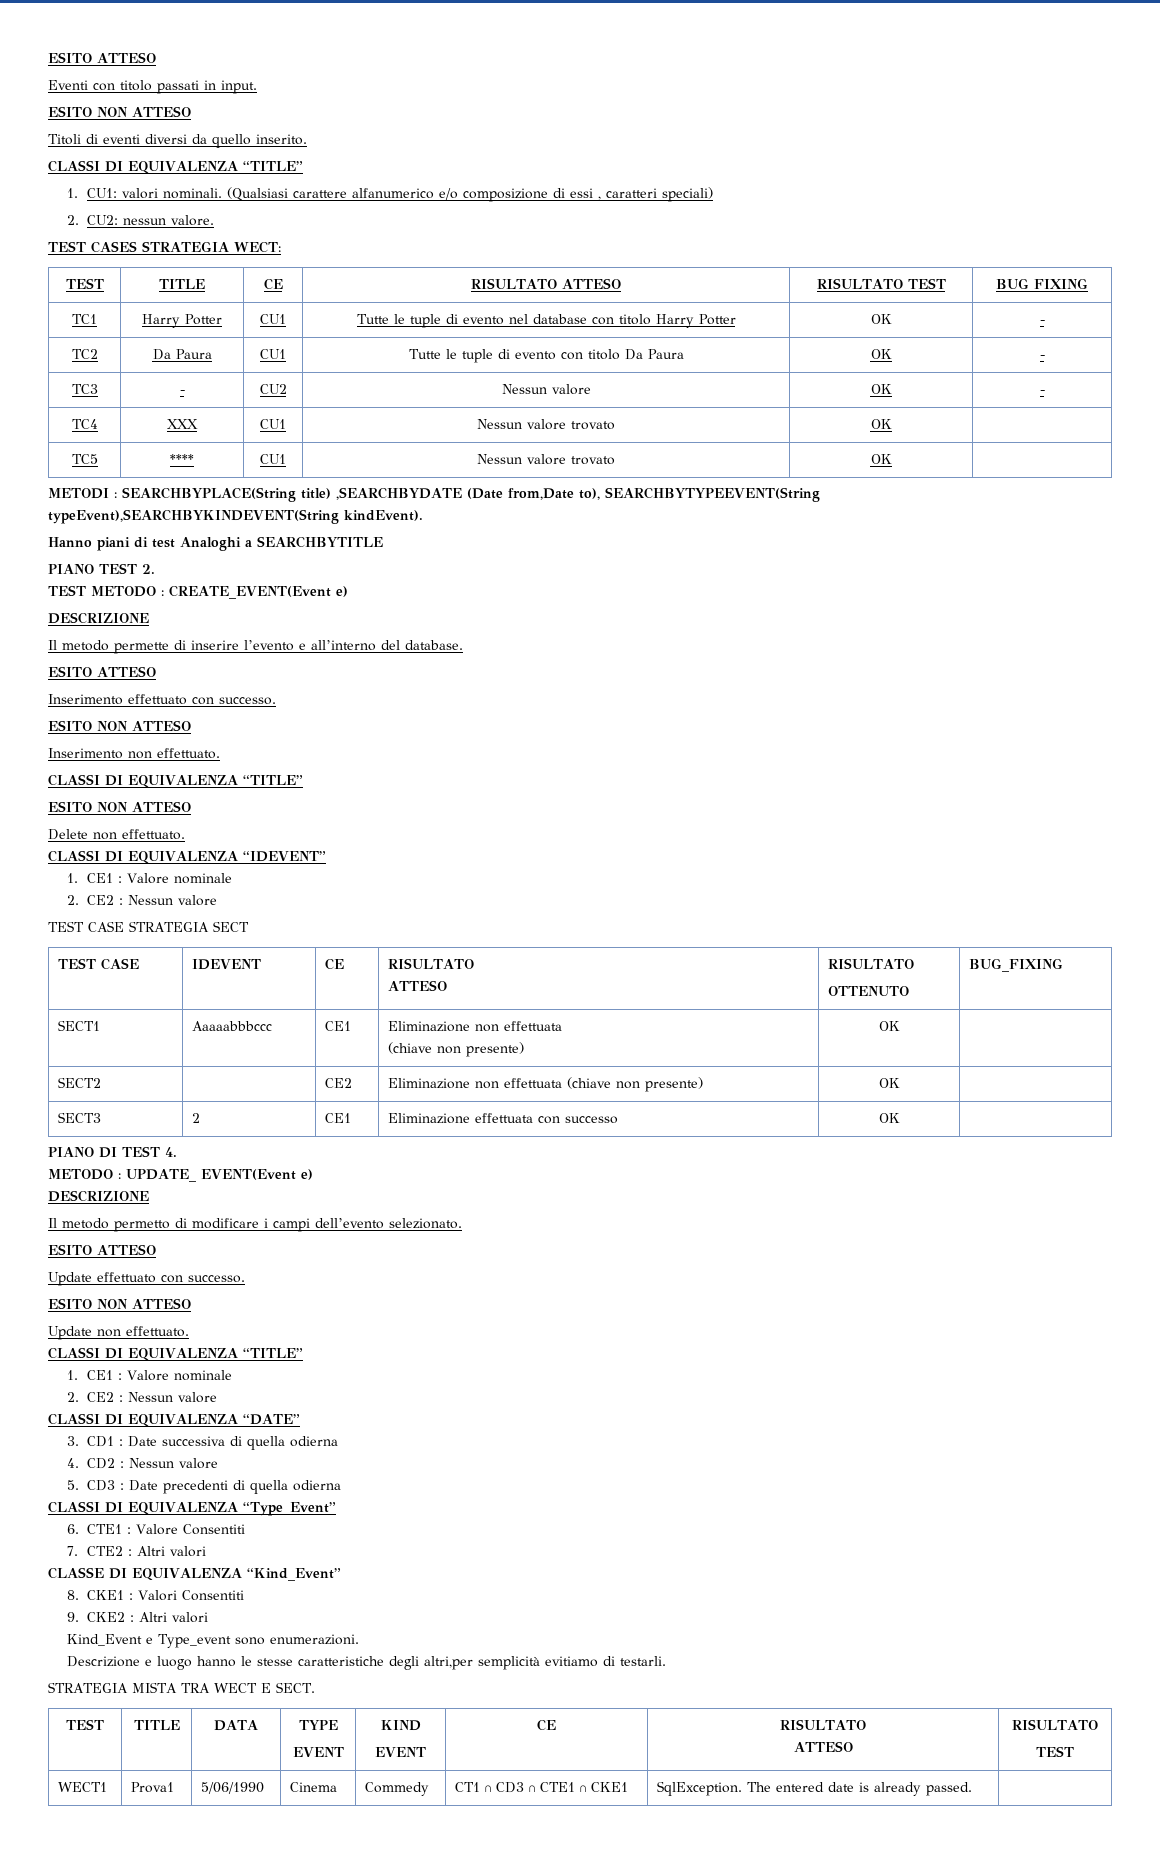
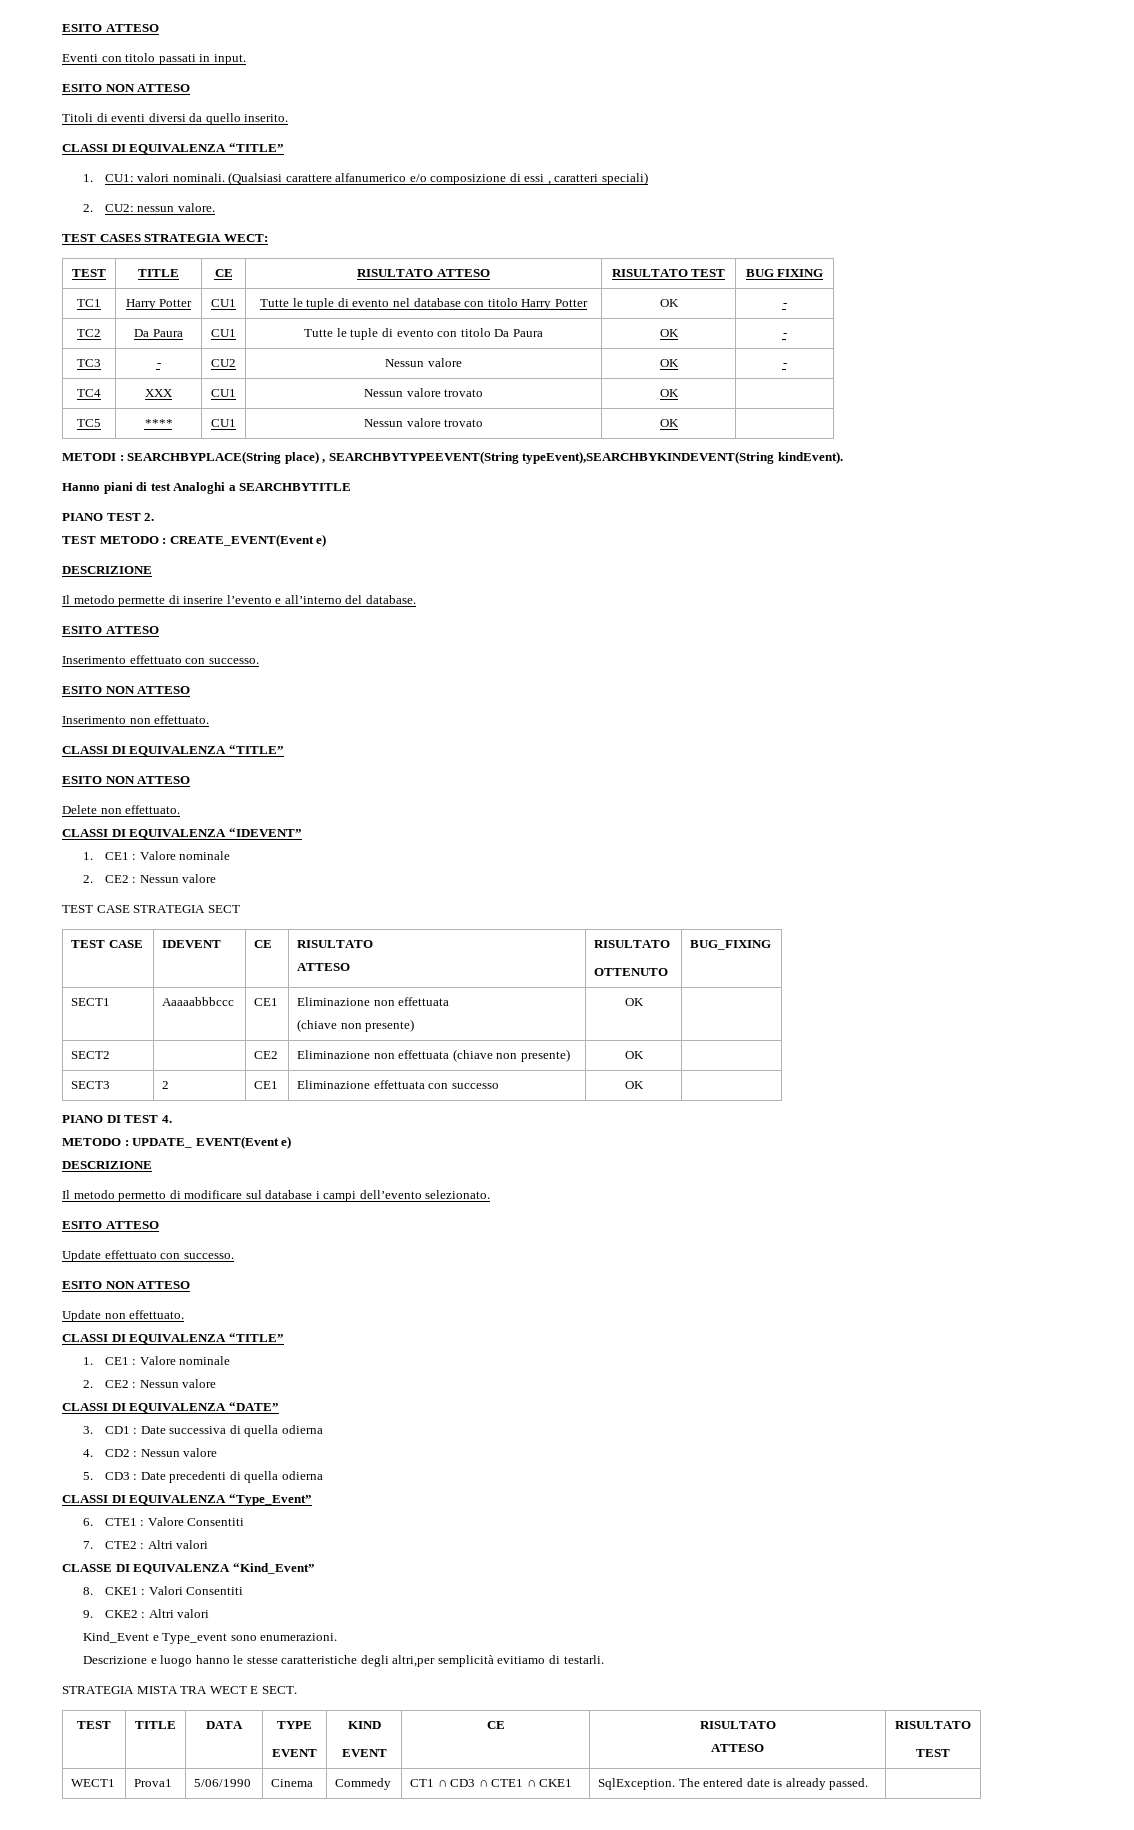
- METODI : SEARCHBYPLACE(String title) ,SEARCHBYDATE (Date from,Date to), SEARCHBYTYPEEVENT(String typeEvent),SEARCHBYKINDEVENT(String kindEvent).
+ METODI : SEARCHBYPLACE(String place) , SEARCHBYTYPEEVENT(String typeEvent),SEARCHBYKINDEVENT(String kindEvent).
- Il metodo permetto di modificare i campi dell’evento selezionato.
+ Il metodo permetto di modificare sul database i campi dell’evento selezionato.

